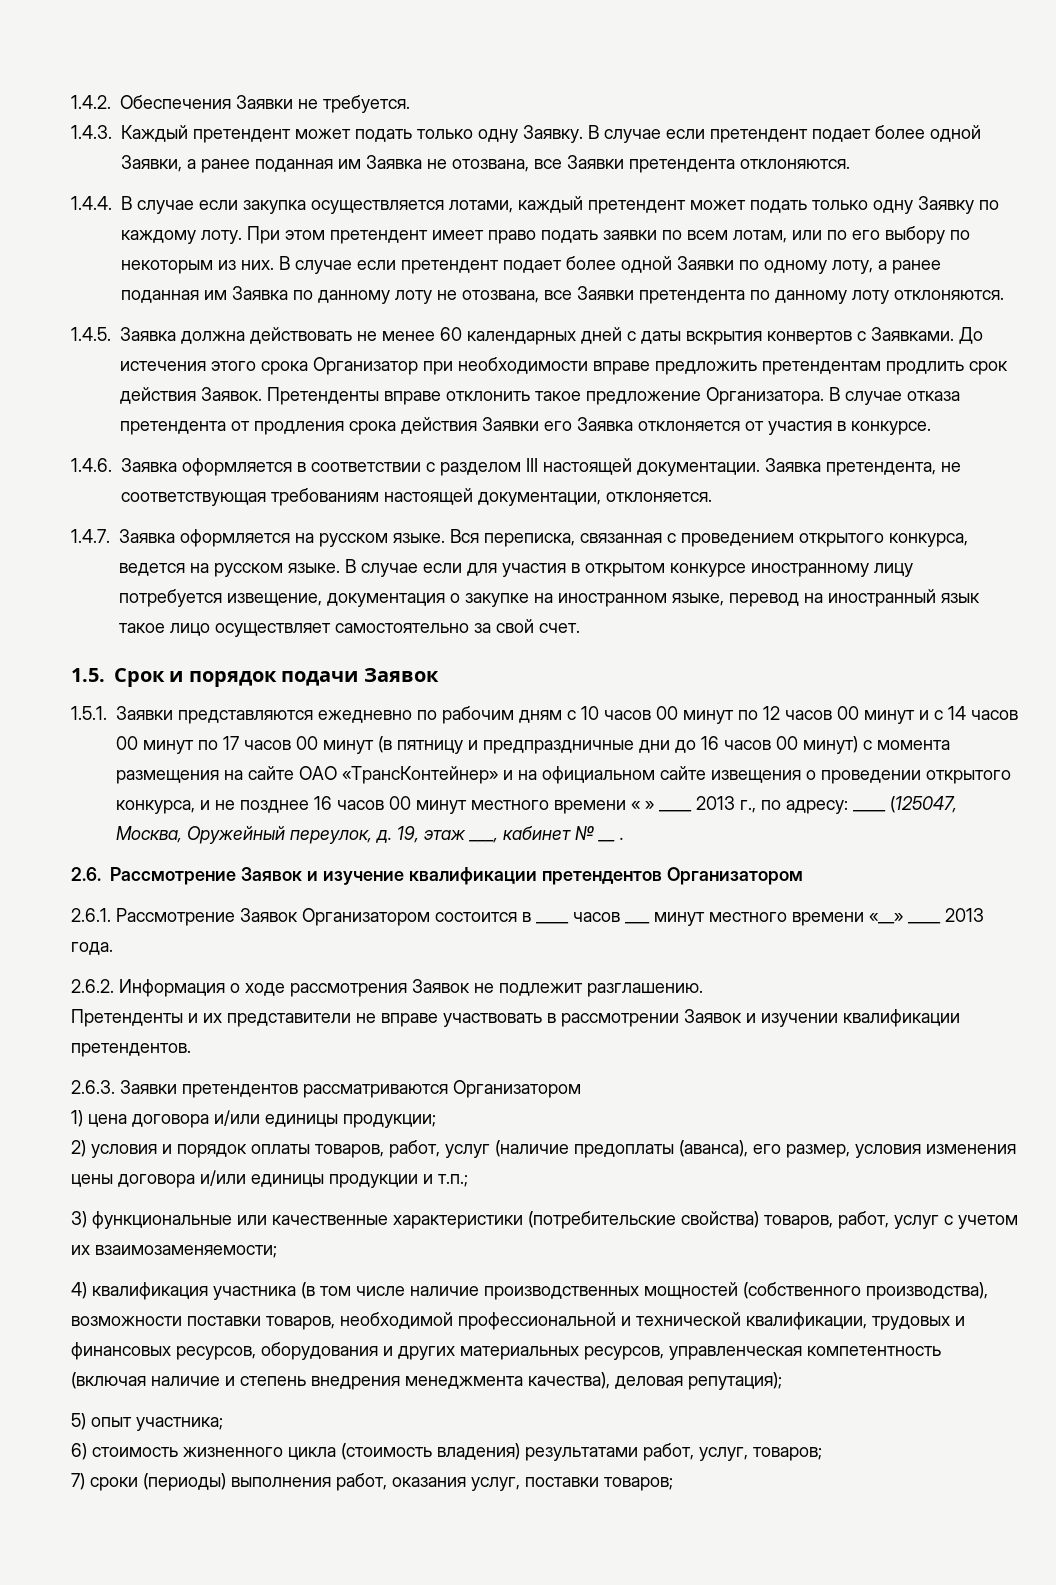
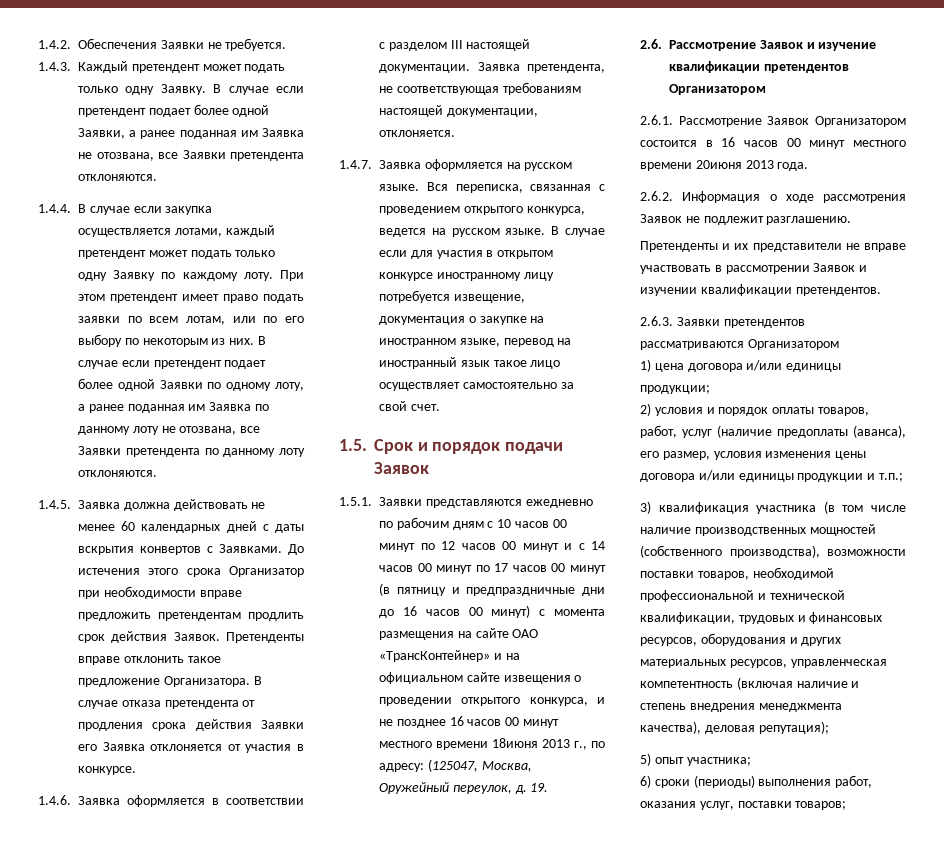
- 1.5.1. Заявки представляются ежедневно по рабочим дням с 10 часов 00 минут по 12 часов 00 минут и с 14 часов 00 минут по 17 часов 00 минут (в пятницу и предпраздничные дни до 16 часов 00 минут) с момента размещения на сайте ОАО «ТрансКонтейнер» и на официальном сайте извещения о проведении открытого конкурса, и не позднее 16 часов 00 минут местного времени « » ____ 2013 г., по адресу:
+ 1.5.1. Заявки представляются ежедневно по рабочим дням с 10 часов 00 минут по 12 часов 00 минут и с 14 часов 00 минут по 17 часов 00 минут (в пятницу и предпраздничные дни до 16 часов 00 минут) с момента размещения на сайте ОАО «ТрансКонтейнер» и на официальном сайте извещения о проведении открытого конкурса, и не позднее 16 часов 00 минут местного времени 18июня 2013 г., по адресу:
- ____ (125047, Москва, Оружейный переулок, д.
+ (125047, Москва, Оружейный переулок, д.
- 19, этаж ___, кабинет № __ .
+ 19.
- 2.6.1. Рассмотрение Заявок Организатором состоится в ____ часов ___ минут местного времени «__» ____ 2013 года.
+ 2.6.1. Рассмотрение Заявок Организатором состоится в 16 часов 00 минут местного времени 20июня 2013 года.
- 3) функциональные или качественные характеристики (потребительские свойства) товаров, работ, услуг с учетом их взаимозаменяемости;
- 4) квалификация участника (в том числе наличие производственных мощностей (собственного производства), возможности поставки товаров, необходимой профессиональной и технической квалификации, трудовых и финансовых ресурсов, оборудования и других материальных ресурсов, управленческая компетентность (включая наличие и степень внедрения менеджмента качества), деловая репутация);
+ 3) квалификация участника (в том числе наличие производственных мощностей (собственного производства), возможности поставки товаров, необходимой профессиональной и технической квалификации, трудовых и финансовых ресурсов, оборудования и других материальных ресурсов, управленческая компетентность (включая наличие и степень внедрения менеджмента качества), деловая репутация);
- 6) стоимость жизненного цикла (стоимость владения) результатами работ, услуг, товаров;
- 7) сроки (периоды) выполнения работ, оказания услуг, поставки товаров;
+ 6) сроки (периоды) выполнения работ, оказания услуг, поставки товаров;

